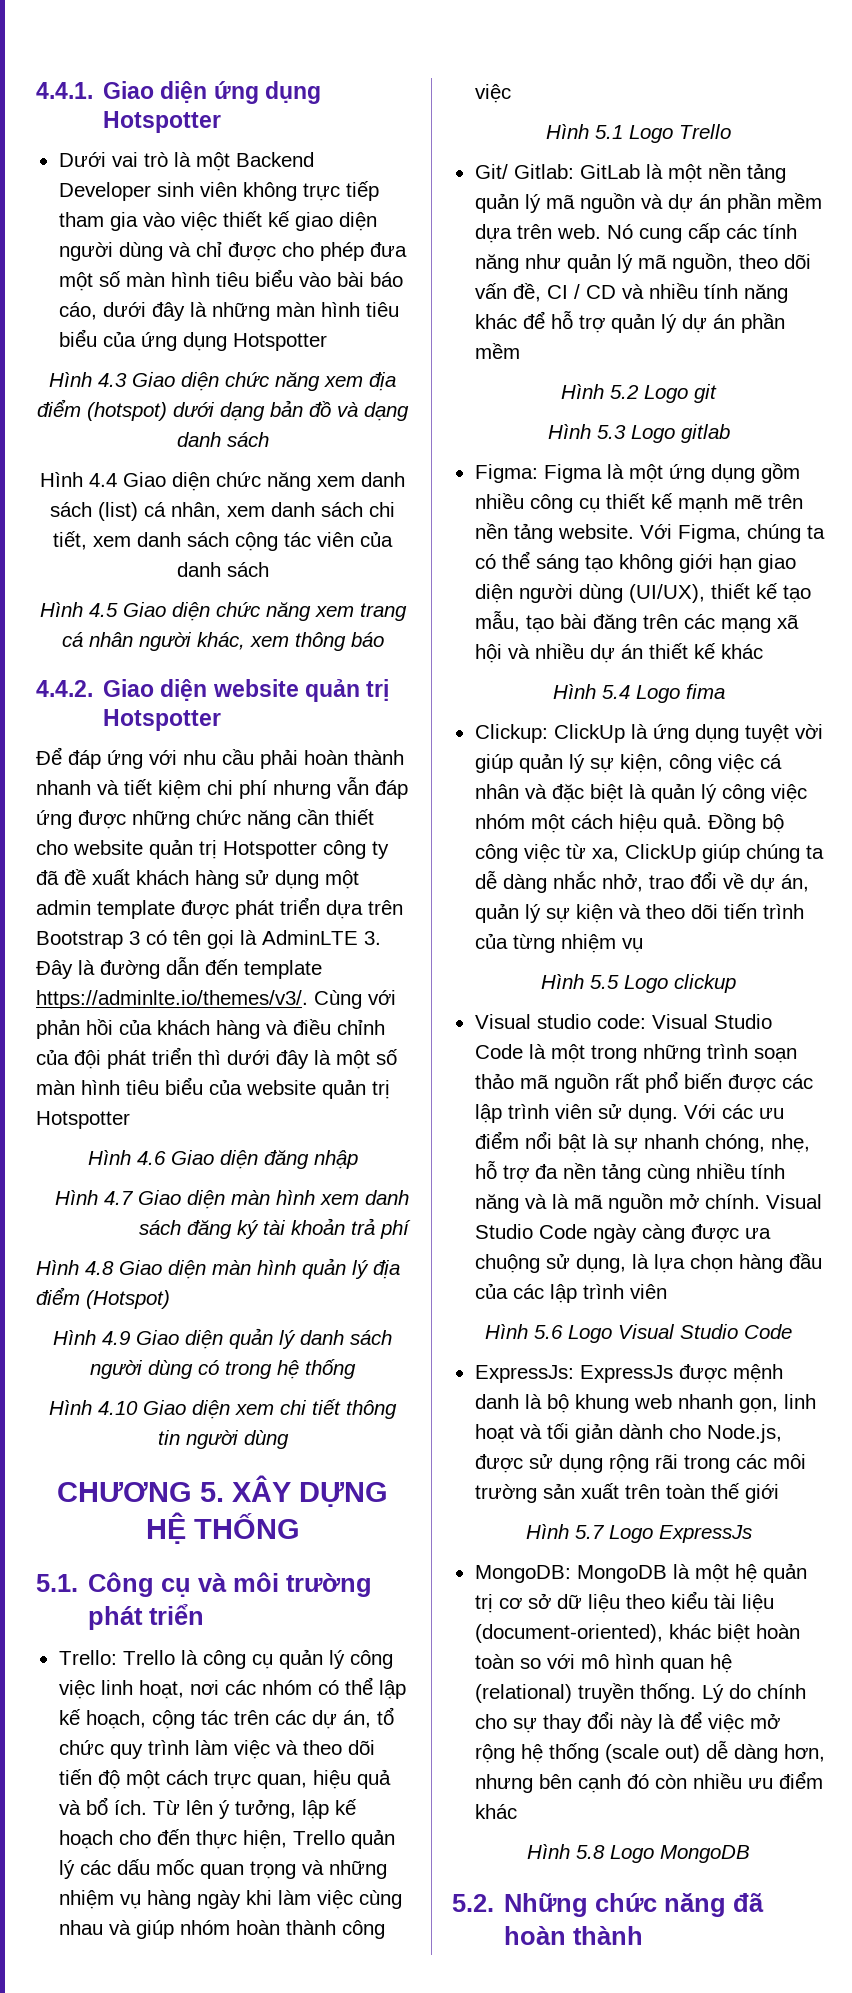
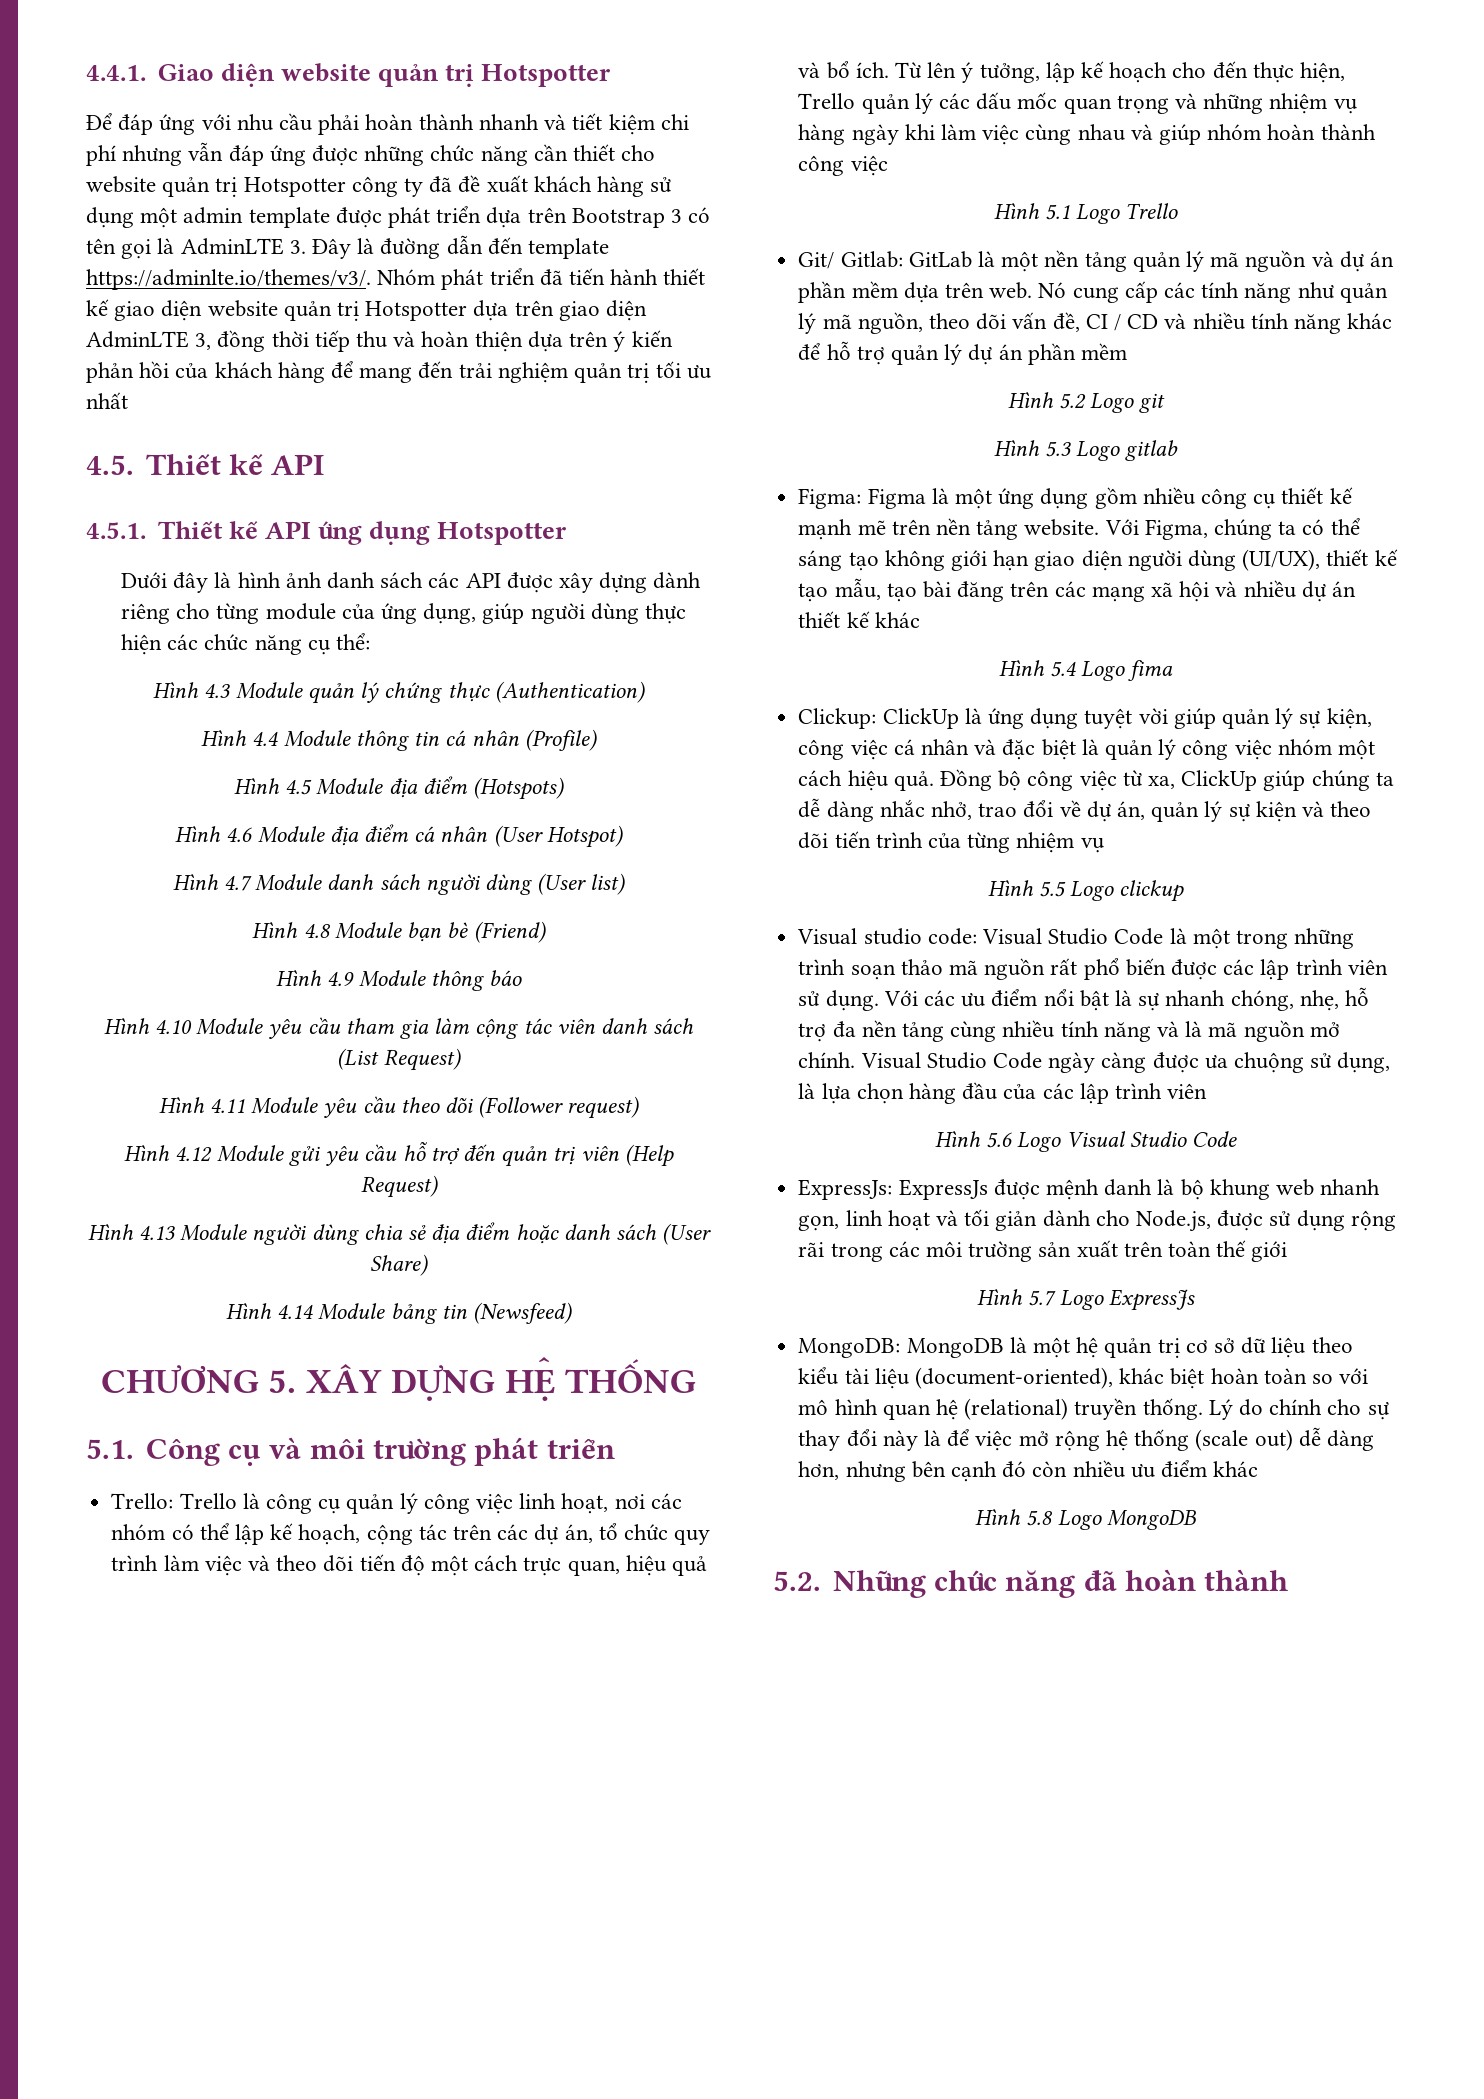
- 4.4.1. Giao diện ứng dụng Hotspotter
- Dưới vai trò là một Backend Developer sinh viên không trực tiếp tham gia vào việc thiết kế giao diện người dùng và chỉ được cho phép đưa một số màn hình tiêu biểu vào bài báo cáo, dưới đây là những màn hình tiêu biểu của ứng dụng Hotspotter
- Hình 4.3 Giao diện chức năng xem địa điểm (hotspot) dưới dạng bản đồ và dạng danh sách
- Hình 4.4 Giao diện chức năng xem danh sách (list) cá nhân, xem danh sách chi tiết, xem danh sách cộng tác viên của danh sách
- Hình 4.5 Giao diện chức năng xem trang cá nhân người khác, xem thông báo
- 4.4.2. Giao diện website quản trị Hotspotter
+ 4.4.1. Giao diện website quản trị Hotspotter
- Để đáp ứng với nhu cầu phải hoàn thành nhanh và tiết kiệm chi phí nhưng vẫn đáp ứng được những chức năng cần thiết cho website quản trị Hotspotter công ty đã đề xuất khách hàng sử dụng một admin template được phát triển dựa trên Bootstrap 3 có tên gọi là AdminLTE 3. Đây là đường dẫn đến template https://adminlte.io/themes/v3/. Cùng với phản hồi của khách hàng và điều chỉnh của đội phát triển thì dưới đây là một số màn hình tiêu biểu của website quản trị Hotspotter
- Hình 4.6 Giao diện đăng nhập
- Hình 4.7 Giao diện màn hình xem danh sách đăng ký tài khoản trả phí
- Hình 4.8 Giao diện màn hình quản lý địa điểm (Hotspot)
- Hình 4.9 Giao diện quản lý danh sách người dùng có trong hệ thống
- Hình 4.10 Giao diện xem chi tiết thông tin người dùng
+ Để đáp ứng với nhu cầu phải hoàn thành nhanh và tiết kiệm chi phí nhưng vẫn đáp ứng được những chức năng cần thiết cho website quản trị Hotspotter công ty đã đề xuất khách hàng sử dụng một admin template được phát triển dựa trên Bootstrap 3 có tên gọi là AdminLTE 3. Đây là đường dẫn đến template https://adminlte.io/themes/v3/. Nhóm phát triển đã tiến hành thiết kế giao diện website quản trị Hotspotter dựa trên giao diện AdminLTE 3, đồng thời tiếp thu và hoàn thiện dựa trên ý kiến phản hồi của khách hàng để mang đến trải nghiệm quản trị tối ưu nhất
+ 4.5. Thiết kế API
+ 4.5.1. Thiết kế API ứng dụng Hotspotter
+ Dưới đây là hình ảnh danh sách các API được xây dựng dành riêng cho từng module của ứng dụng, giúp người dùng thực hiện các chức năng cụ thể:
+ Hình 4.3 Module quản lý chứng thực (Authentication)
+ Hình 4.4 Module thông tin cá nhân (Profile)
+ Hình 4.5 Module địa điểm (Hotspots)
+ Hình 4.6 Module địa điểm cá nhân (User Hotspot)
+ Hình 4.7 Module danh sách người dùng (User list)
+ Hình 4.8 Module bạn bè (Friend)
+ Hình 4.9 Module thông báo
+ Hình 4.10 Module yêu cầu tham gia làm cộng tác viên danh sách (List Request)
+ Hình 4.11 Module yêu cầu theo dõi (Follower request)
+ Hình 4.12 Module gửi yêu cầu hỗ trợ đến quản trị viên (Help Request)
+ Hình 4.13 Module người dùng chia sẻ địa điểm hoặc danh sách (User Share)
+ Hình 4.14 Module bảng tin (Newsfeed)

